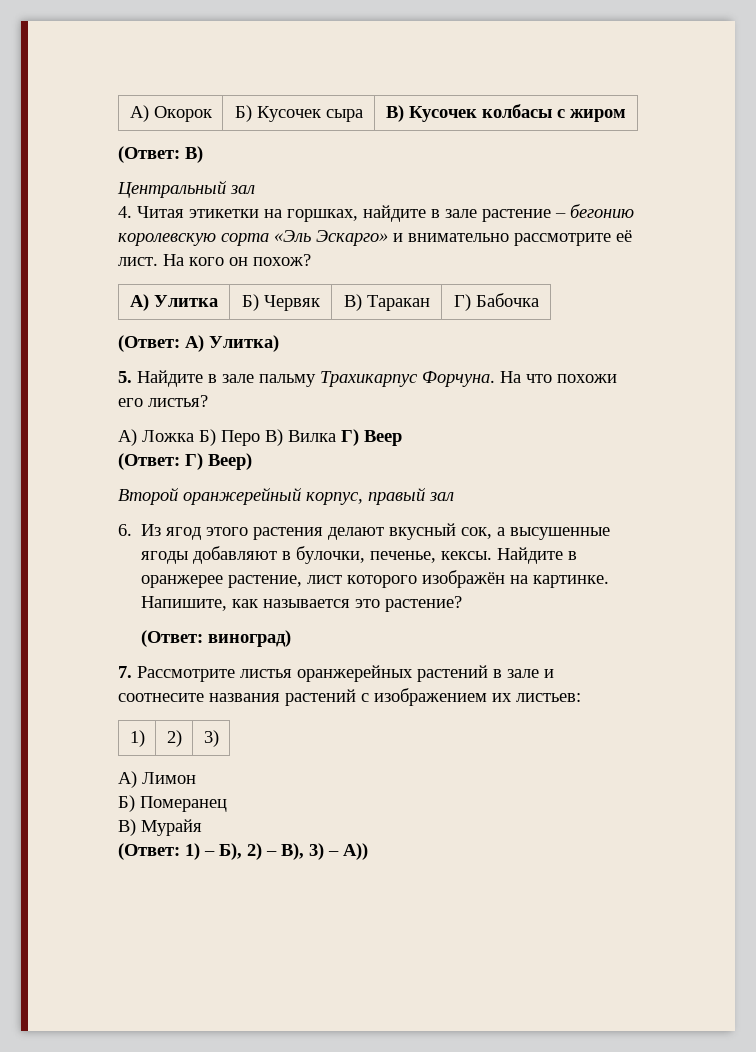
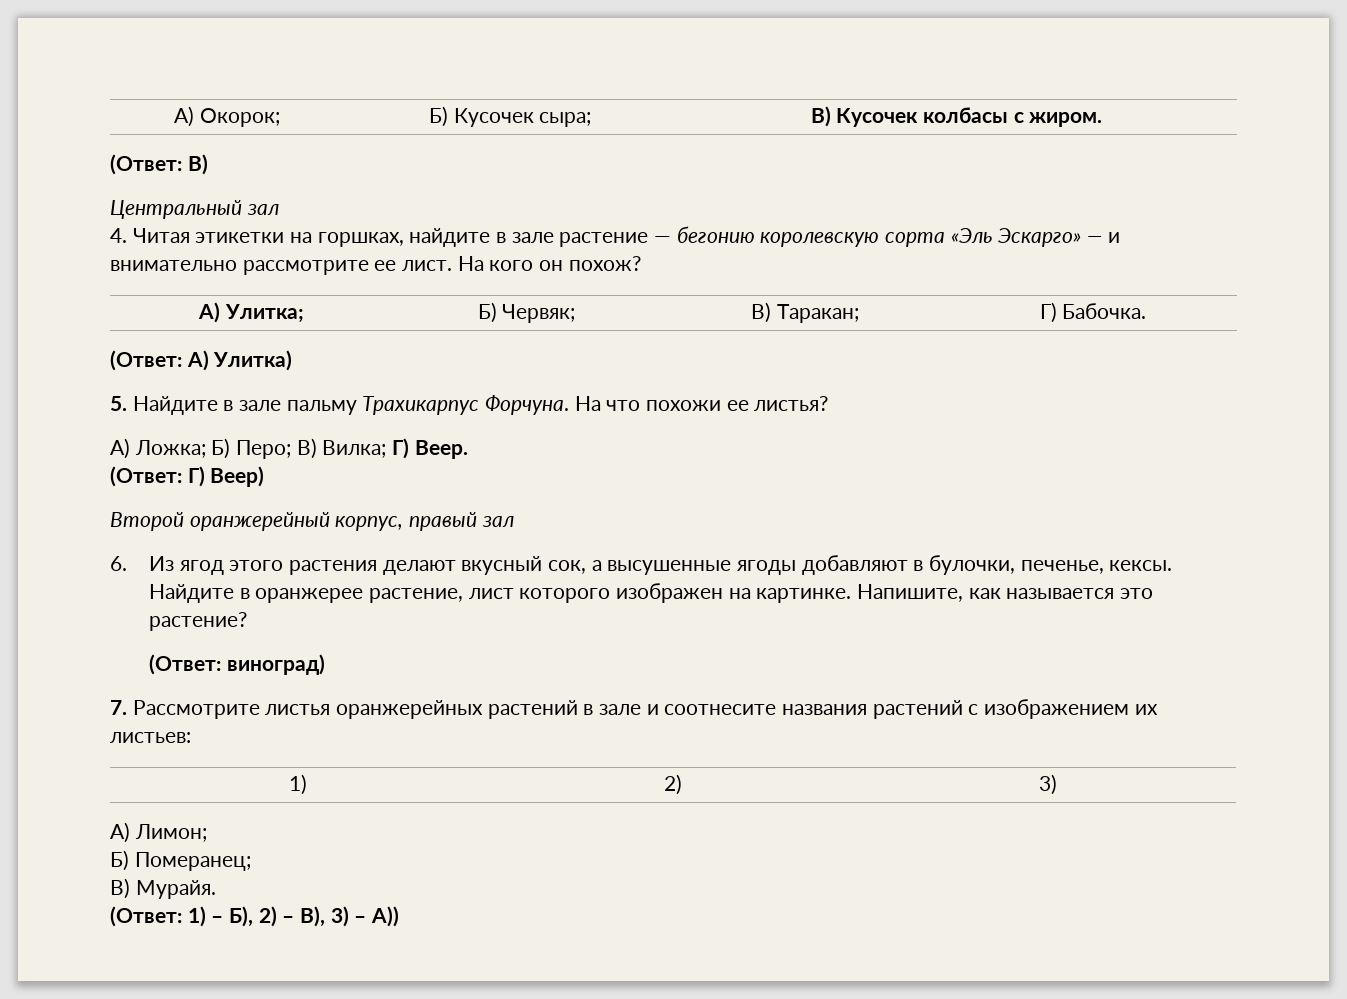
- А) Окорок | Б) Кусочек сыра | В) Кусочек колбасы с жиром
+ А) Окорок; | Б) Кусочек сыра; | В) Кусочек колбасы с жиром.
- 4. Читая этикетки на горшках, найдите в зале растение – бегонию королевскую сорта «Эль Эскарго» и внимательно рассмотрите её лист.
+ 4. Читая этикетки на горшках, найдите в зале растение — бегонию королевскую сорта «Эль Эскарго» — и внимательно рассмотрите ее лист.
- А) Улитка | Б) Червяк | В) Таракан | Г) Бабочка
+ А) Улитка; | Б) Червяк; | В) Таракан; | Г) Бабочка.
- На что похожи его листья?
+ На что похожи ее листья?
- А) Ложка Б) Перо В) Вилка Г) Веер
+ А) Ложка; Б) Перо; В) Вилка; Г) Веер.
- Найдите в оранжерее растение, лист которого изображён на картинке.
+ Найдите в оранжерее растение, лист которого изображен на картинке.
- А) Лимон
- Б) Померанец
- В) Мурайя
+ А) Лимон;
+ Б) Померанец;
+ В) Мурайя.

